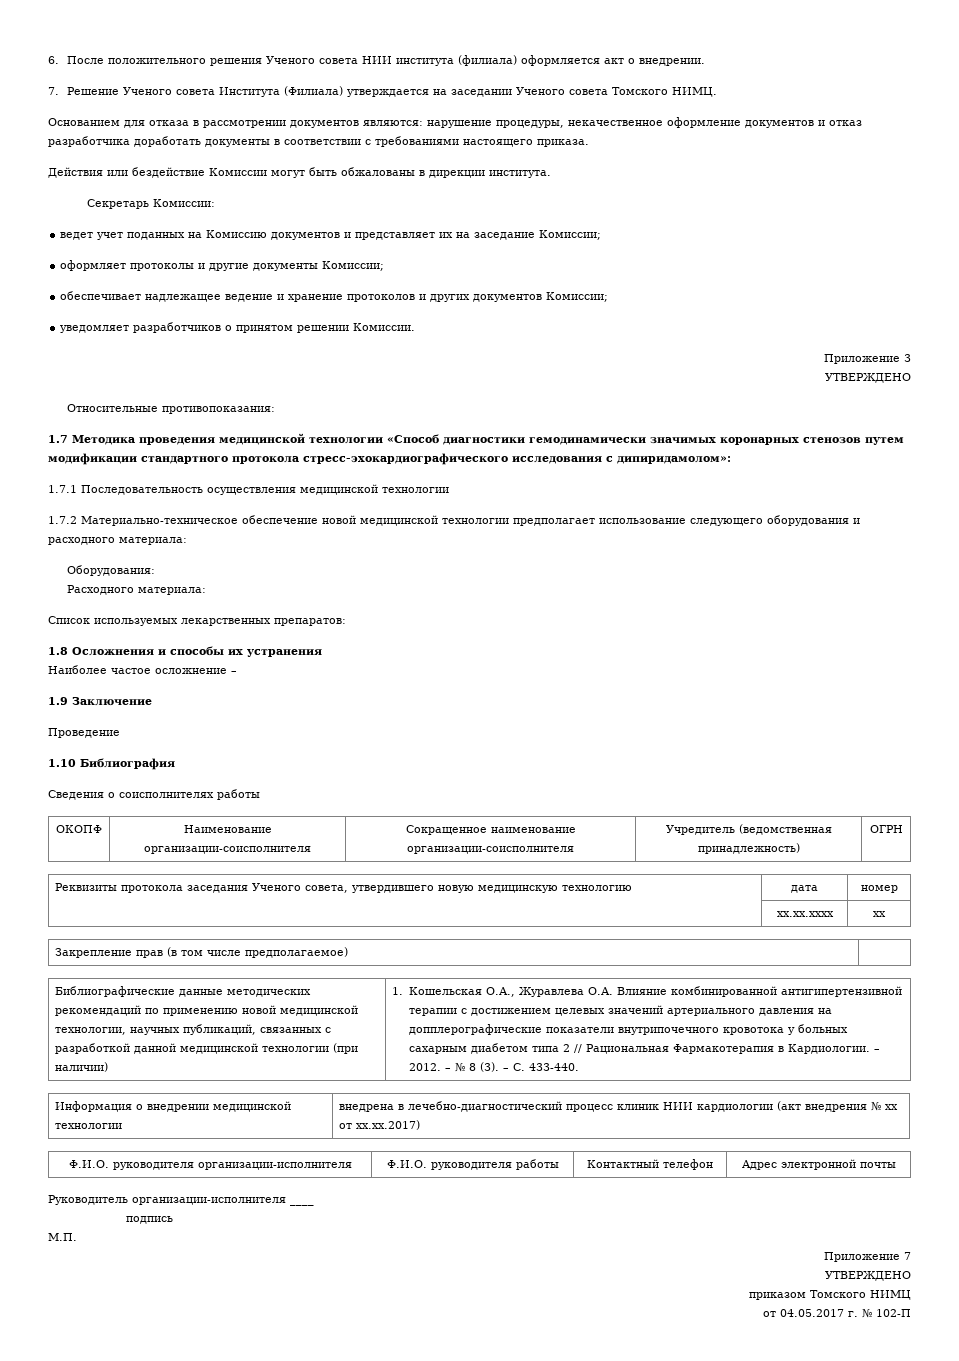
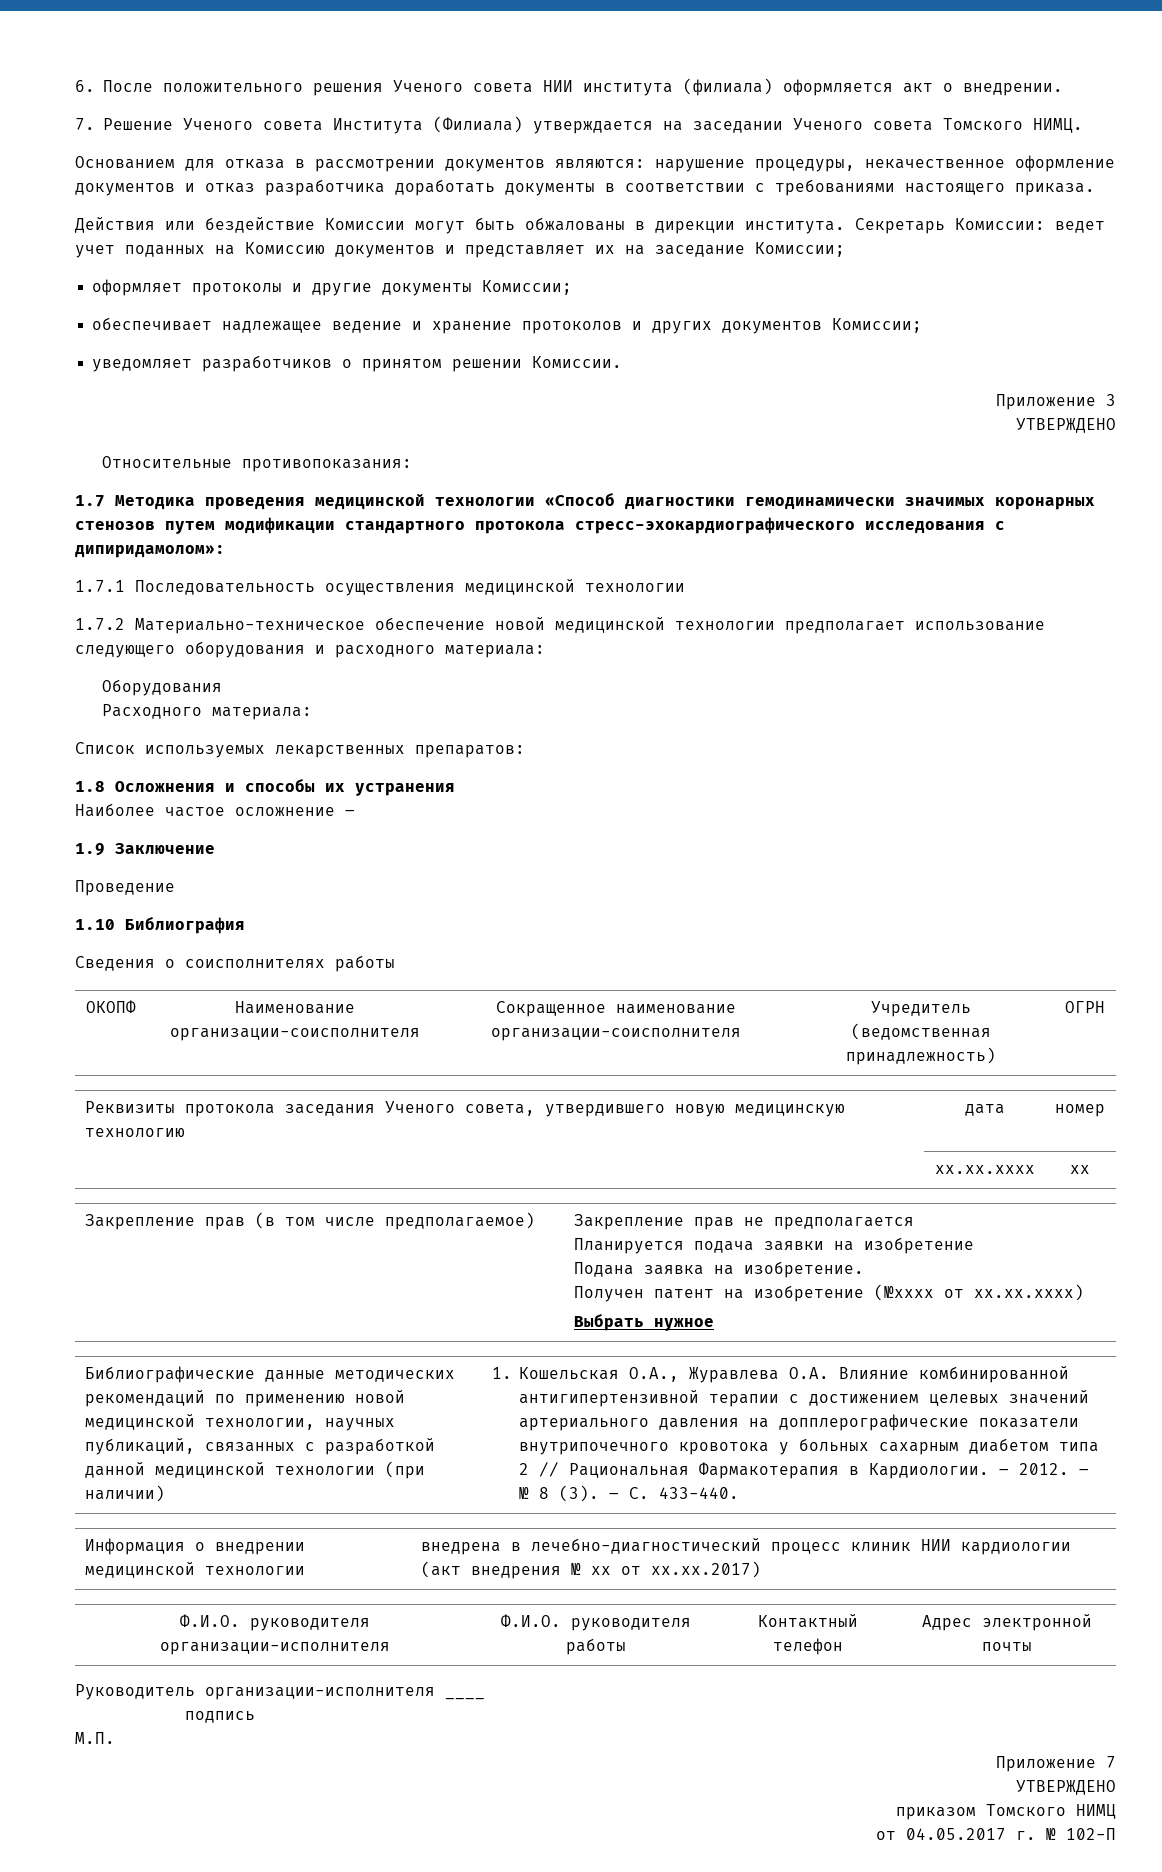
- Действия или бездействие Комиссии могут быть обжалованы в дирекции института.
- Секретарь Комиссии:
- ведет учет поданных на Комиссию документов и представляет их на заседание Комиссии;
+ Действия или бездействие Комиссии могут быть обжалованы в дирекции института. Секретарь Комиссии: ведет учет поданных на Комиссию документов и представляет их на заседание Комиссии;
- Оборудования:
+ Оборудования
- Закрепление прав (в том числе предполагаемое) |
+ Закрепление прав (в том числе предполагаемое) | Закрепление прав не предполагается
+ Планируется подача заявки на изобретение
+ Подана заявка на изобретение.
+ Получен патент на изобретение (№хххх от хх.хх.хххх)
+ Выбрать нужное

